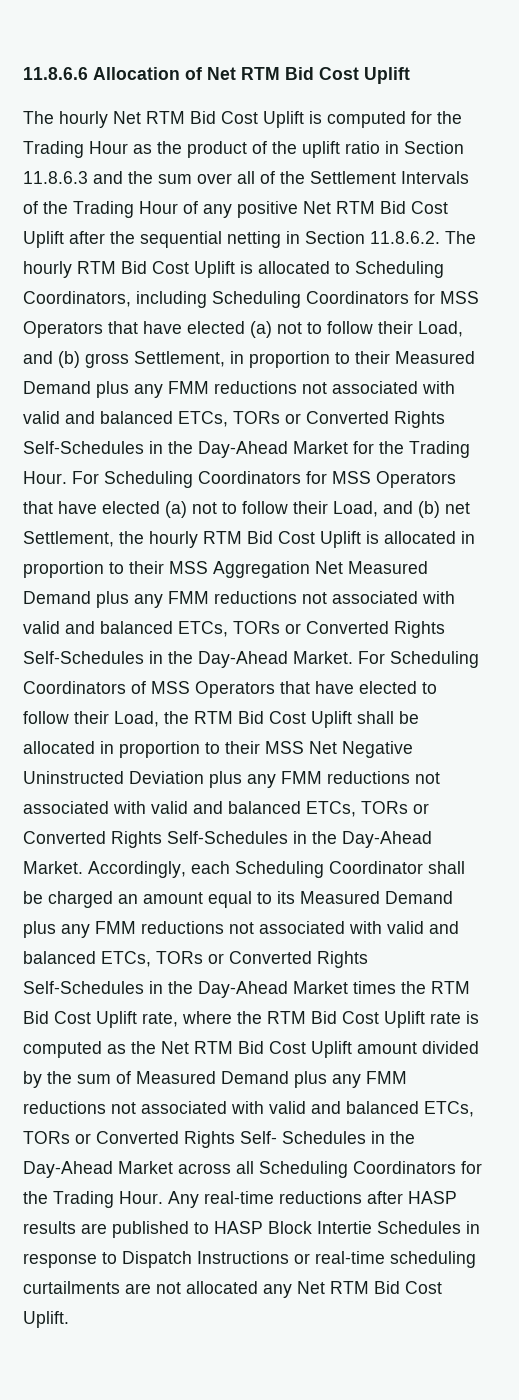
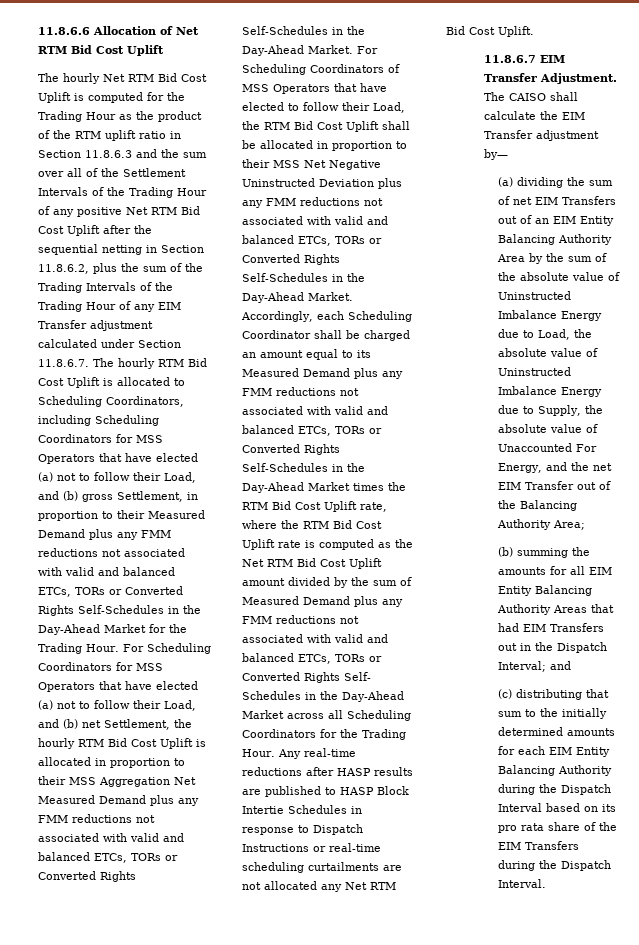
- The hourly Net RTM Bid Cost Uplift is computed for the Trading Hour as the product of the uplift ratio in Section 11.8.6.3 and the sum over all of the Settlement Intervals of the Trading Hour of any positive Net RTM Bid Cost Uplift after the sequential netting in Section 11.8.6.2. The hourly RTM Bid Cost Uplift is allocated to Scheduling Coordinators, including Scheduling Coordinators for MSS Operators that have elected (a) not to follow their Load, and (b) gross Settlement, in proportion to their Measured Demand plus any FMM reductions not associated with valid and balanced ETCs, TORs or Converted Rights Self-Schedules in the Day-Ahead Market for the Trading Hour.
+ The hourly Net RTM Bid Cost Uplift is computed for the Trading Hour as the product of the RTM uplift ratio in Section 11.8.6.3 and the sum over all of the Settlement Intervals of the Trading Hour of any positive Net RTM Bid Cost Uplift after the sequential netting in Section 11.8.6.2, plus the sum of the Trading Intervals of the Trading Hour of any EIM Transfer adjustment calculated under Section 11.8.6.7. The hourly RTM Bid Cost Uplift is allocated to Scheduling Coordinators, including Scheduling Coordinators for MSS Operators that have elected (a) not to follow their Load, and (b) gross Settlement, in proportion to their Measured Demand plus any FMM reductions not associated with valid and balanced ETCs, TORs or Converted Rights Self-Schedules in the Day-Ahead Market for the Trading Hour.
+ 11.8.6.7 EIM Transfer Adjustment. The CAISO shall calculate the EIM Transfer adjustment by—
+ (a) dividing the sum of net EIM Transfers out of an EIM Entity Balancing Authority Area by the sum of the absolute value of Uninstructed Imbalance Energy due to Load, the absolute value of Uninstructed Imbalance Energy due to Supply, the absolute value of Unaccounted For Energy, and the net EIM Transfer out of the Balancing Authority Area;
+ (b) summing the amounts for all EIM Entity Balancing Authority Areas that had EIM Transfers out in the Dispatch Interval; and
+ (c) distributing that sum to the initially determined amounts for each EIM Entity Balancing Authority during the Dispatch Interval based on its pro rata share of the EIM Transfers during the Dispatch Interval.

